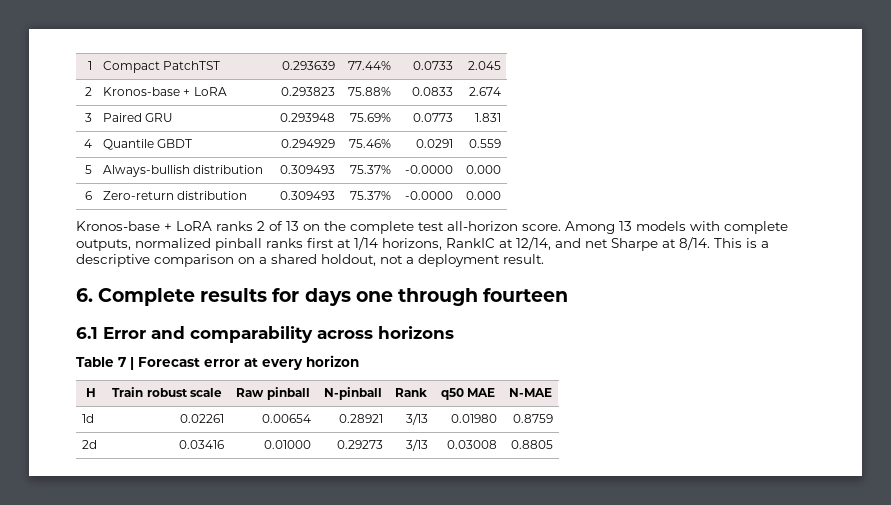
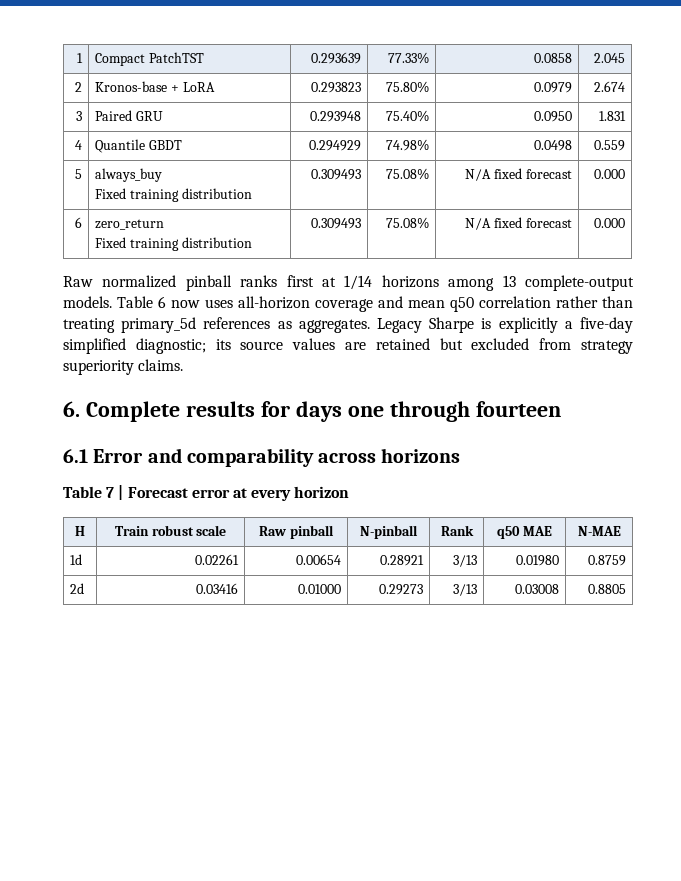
- 1 | Compact PatchTST | 0.293639 | 77.44% | 0.0733 | 2.045
+ 1 | Compact PatchTST | 0.293639 | 77.33% | 0.0858 | 2.045
- 2 | Kronos-base + LoRA | 0.293823 | 75.88% | 0.0833 | 2.674
+ 2 | Kronos-base + LoRA | 0.293823 | 75.80% | 0.0979 | 2.674
- 3 | Paired GRU | 0.293948 | 75.69% | 0.0773 | 1.831
+ 3 | Paired GRU | 0.293948 | 75.40% | 0.0950 | 1.831
- 4 | Quantile GBDT | 0.294929 | 75.46% | 0.0291 | 0.559
+ 4 | Quantile GBDT | 0.294929 | 74.98% | 0.0498 | 0.559
- 5 | Always-bullish distribution | 0.309493 | 75.37% | -0.0000 | 0.000
+ 5 | always_buy
+ Fixed training distribution | 0.309493 | 75.08% | N/A fixed forecast | 0.000
- 6 | Zero-return distribution | 0.309493 | 75.37% | -0.0000 | 0.000
- Kronos-base + LoRA ranks 2 of 13 on the complete test all-horizon score. Among 13 models with complete outputs, normalized pinball ranks first at 1/14 horizons, RankIC at 12/14, and net Sharpe at 8/14. This is a descriptive comparison on a shared holdout, not a deployment result.
+ 6 | zero_return
+ Fixed training distribution | 0.309493 | 75.08% | N/A fixed forecast | 0.000
+ Raw normalized pinball ranks first at 1/14 horizons among 13 complete-output models. Table 6 now uses all-horizon coverage and mean q50 correlation rather than treating primary_5d references as aggregates. Legacy Sharpe is explicitly a five-day simplified diagnostic; its source values are retained but excluded from strategy superiority claims.

